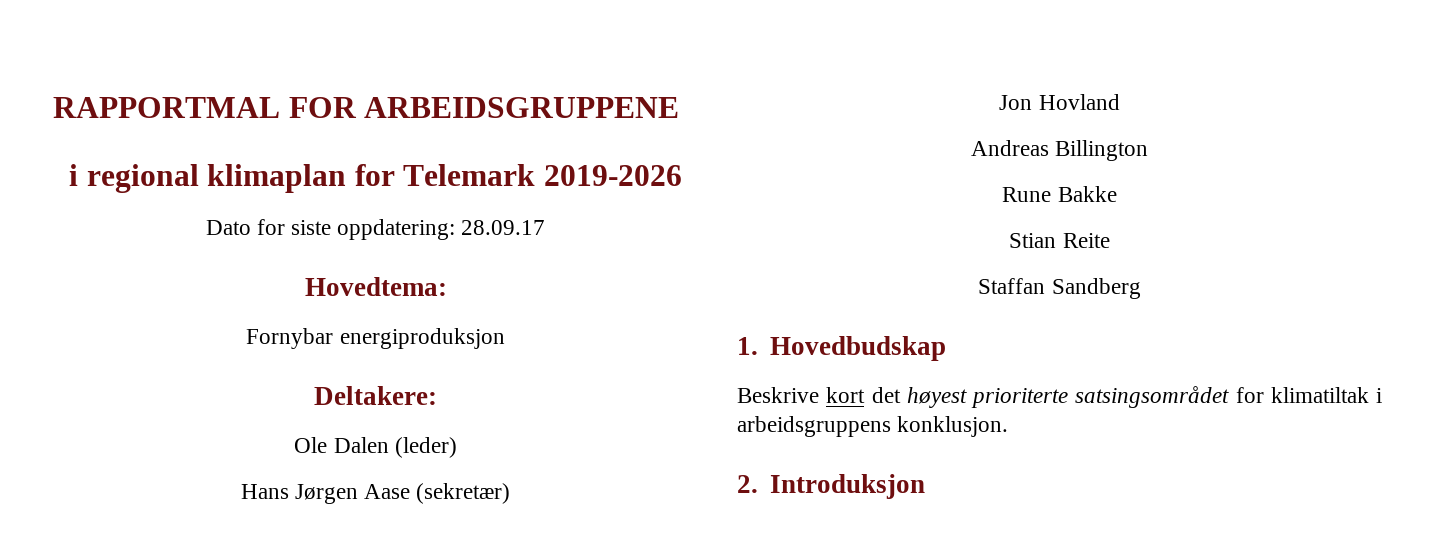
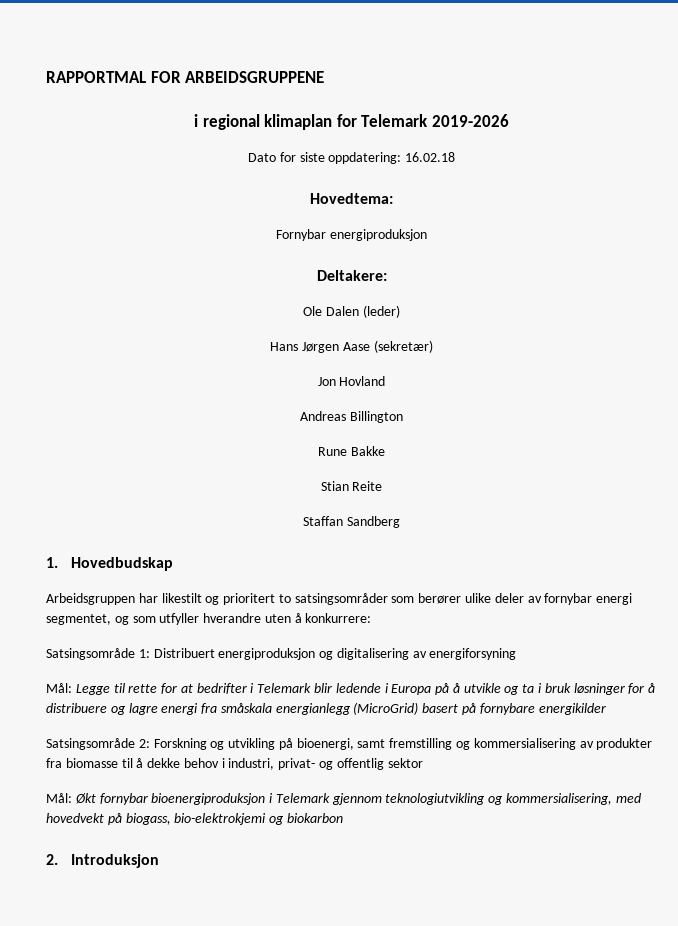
- Dato for siste oppdatering: 28.09.17
+ Dato for siste oppdatering: 16.02.18
- Beskrive kort det høyest prioriterte satsingsområdet for klimatiltak i arbeidsgruppens konklusjon.
+ Arbeidsgruppen har likestilt og prioritert to satsingsområder som berører ulike deler av fornybar energi segmentet, og som utfyller hverandre uten å konkurrere:
+ Satsingsområde 1: Distribuert energiproduksjon og digitalisering av energiforsyning
+ Mål: Legge til rette for at bedrifter i Telemark blir ledende i Europa på å utvikle og ta i bruk løsninger for å distribuere og lagre energi fra småskala energianlegg (MicroGrid) basert på fornybare energikilder
+ Satsingsområde 2: Forskning og utvikling på bioenergi, samt fremstilling og kommersialisering av produkter fra biomasse til å dekke behov i industri, privat- og offentlig sektor
+ Mål: Økt fornybar bioenergiproduksjon i Telemark gjennom teknologiutvikling og kommersialisering, med hovedvekt på biogass, bio-elektrokjemi og biokarbon

